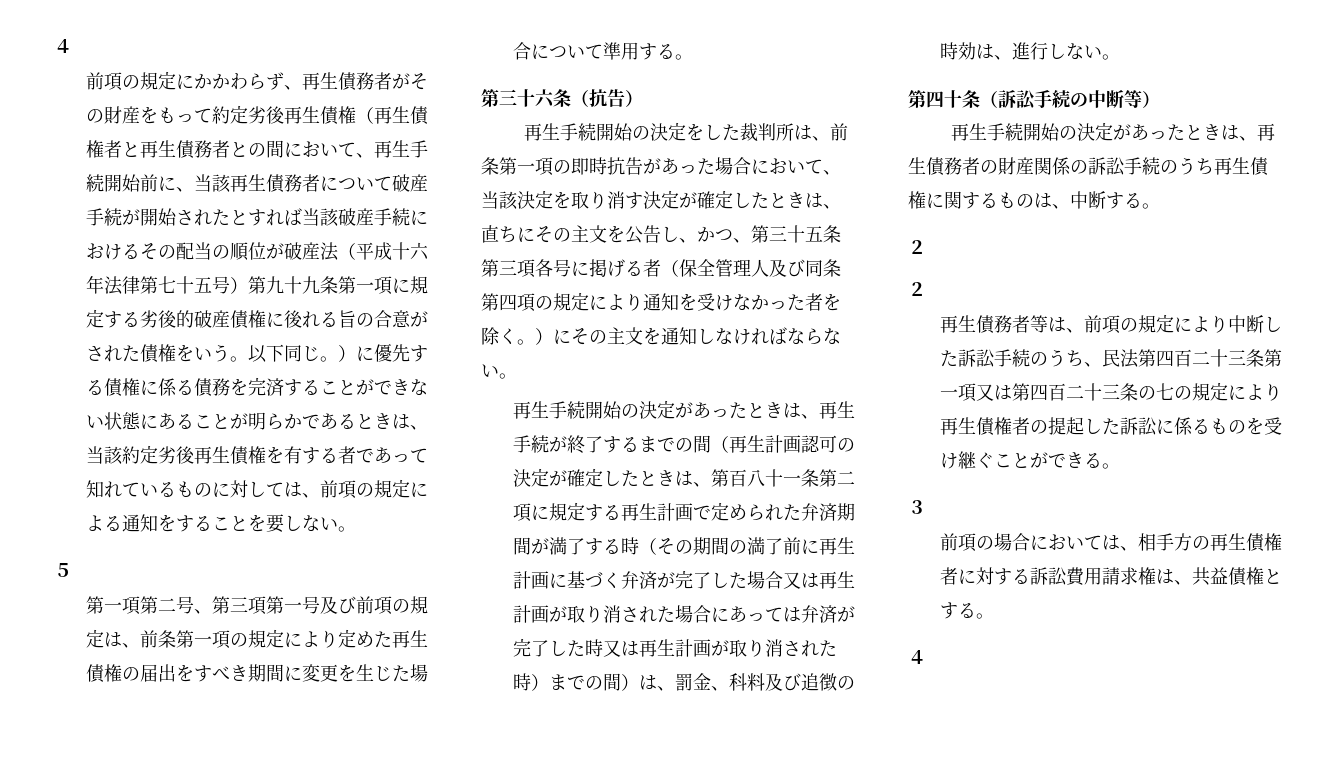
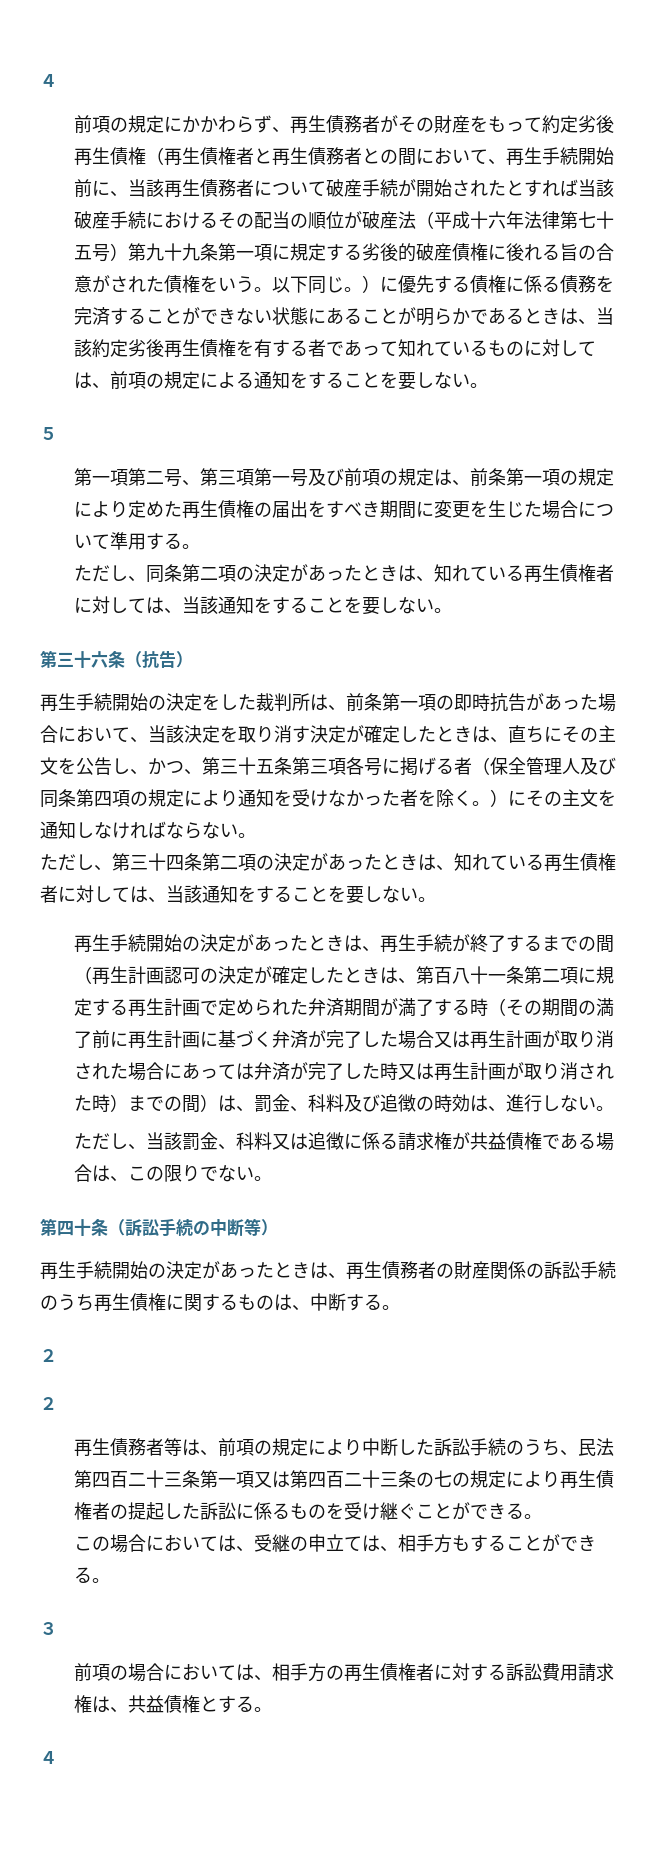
+ ただし、同条第二項の決定があったときは、知れている再生債権者に対しては、当該通知をすることを要しない。
+ ただし、第三十四条第二項の決定があったときは、知れている再生債権者に対しては、当該通知をすることを要しない。
+ ただし、当該罰金、科料又は追徴に係る請求権が共益債権である場合は、この限りでない。
+ この場合においては、受継の申立ては、相手方もすることができる。

